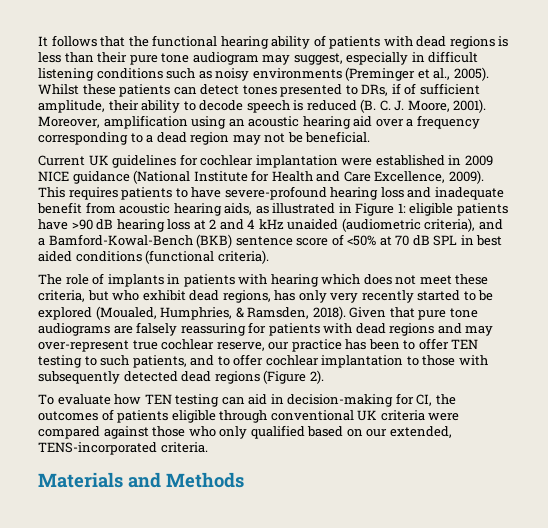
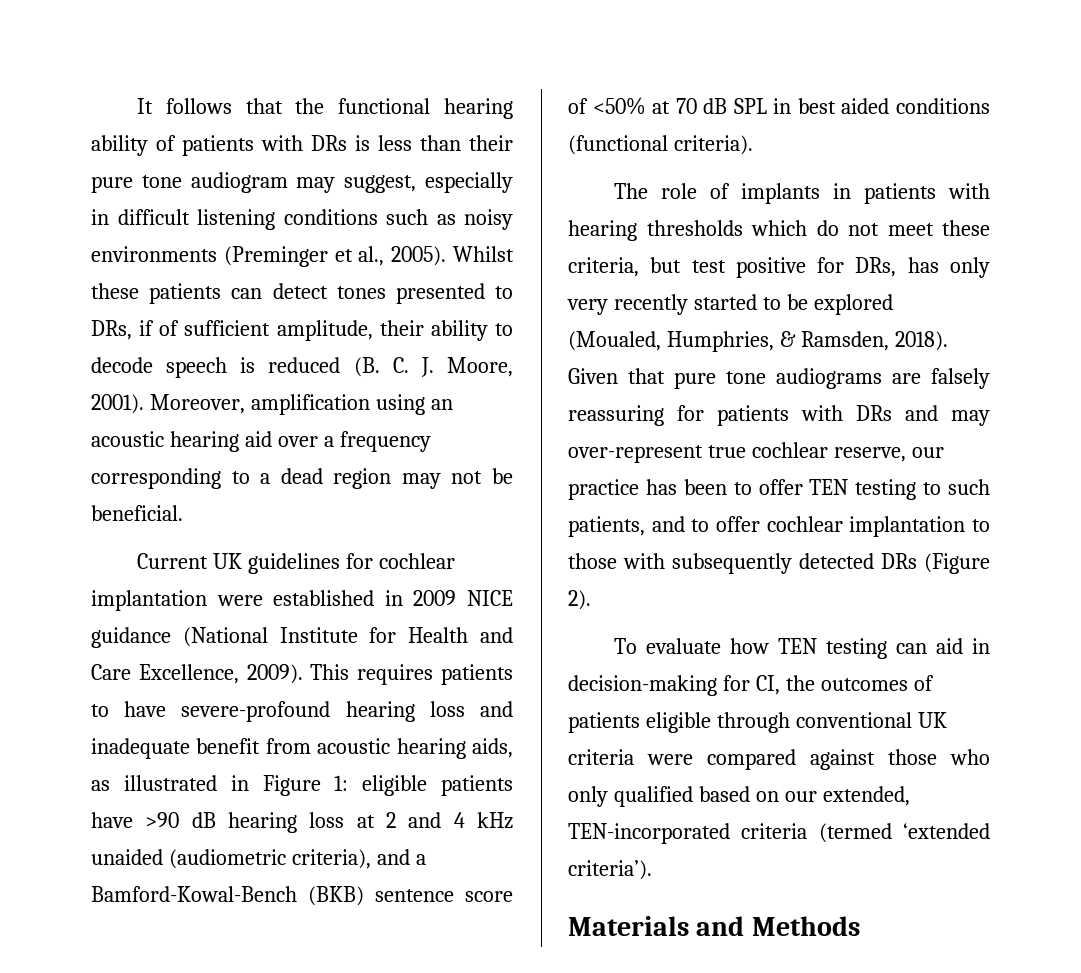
- It follows that the functional hearing ability of patients with dead regions is less than their pure tone audiogram may suggest, especially in difficult listening conditions such as noisy environments (Preminger et al., 2005).
+ It follows that the functional hearing ability of patients with DRs is less than their pure tone audiogram may suggest, especially in difficult listening conditions such as noisy environments (Preminger et al., 2005).
- The role of implants in patients with hearing which does not meet these criteria, but who exhibit dead regions, has only very recently started to be explored (Moualed, Humphries, & Ramsden, 2018).
+ The role of implants in patients with hearing thresholds which do not meet these criteria, but test positive for DRs, has only very recently started to be explored (Moualed, Humphries, & Ramsden, 2018).
- Given that pure tone audiograms are falsely reassuring for patients with dead regions and may over-represent true cochlear reserve, our practice has been to offer TEN testing to such patients, and to offer cochlear implantation to those with subsequently detected dead regions (Figure 2).
+ Given that pure tone audiograms are falsely reassuring for patients with DRs and may over-represent true cochlear reserve, our practice has been to offer TEN testing to such patients, and to offer cochlear implantation to those with subsequently detected DRs (Figure 2).
- To evaluate how TEN testing can aid in decision-making for CI, the outcomes of patients eligible through conventional UK criteria were compared against those who only qualified based on our extended, TENS-incorporated criteria.
+ To evaluate how TEN testing can aid in decision-making for CI, the outcomes of patients eligible through conventional UK criteria were compared against those who only qualified based on our extended, TEN-incorporated criteria (termed ‘extended criteria’).

